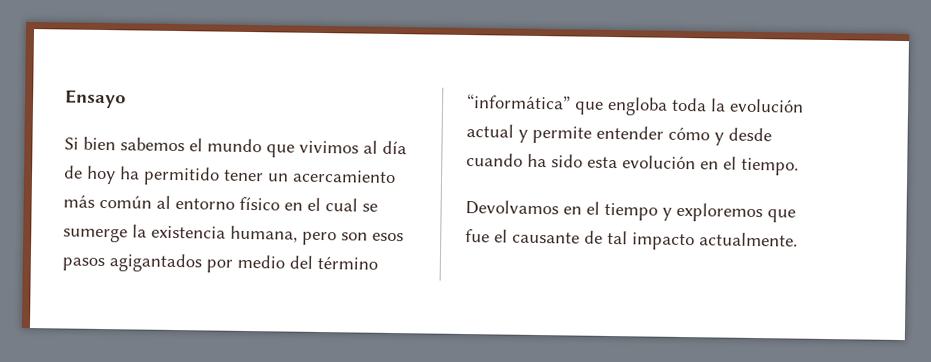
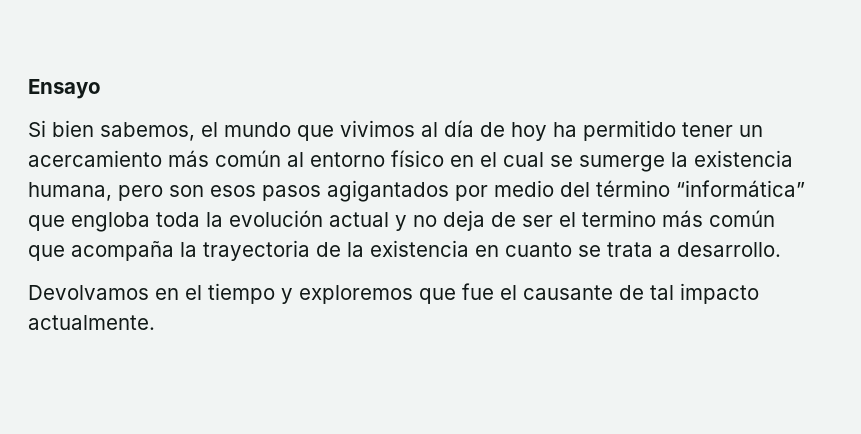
- Si bien sabemos el mundo que vivimos al día de hoy ha permitido tener un acercamiento más común al entorno físico en el cual se sumerge la existencia humana, pero son esos pasos agigantados por medio del término “informática” que engloba toda la evolución actual y permite entender cómo y desde cuando ha sido esta evolución en el tiempo.
+ Si bien sabemos, el mundo que vivimos al día de hoy ha permitido tener un acercamiento más común al entorno físico en el cual se sumerge la existencia humana, pero son esos pasos agigantados por medio del término “informática” que engloba toda la evolución actual y no deja de ser el termino más común que acompaña la trayectoria de la existencia en cuanto se trata a desarrollo.

